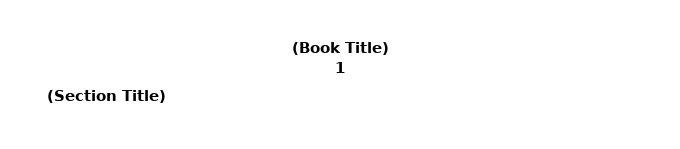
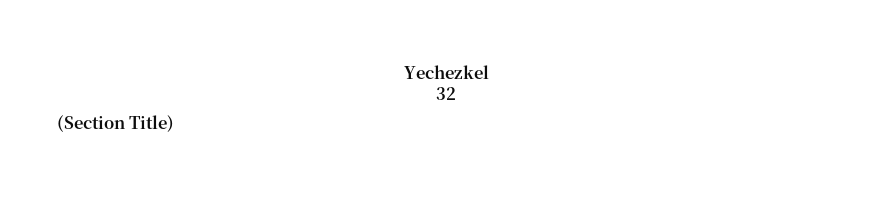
- (Book Title)
- 1
+ Yechezkel
+ 32

